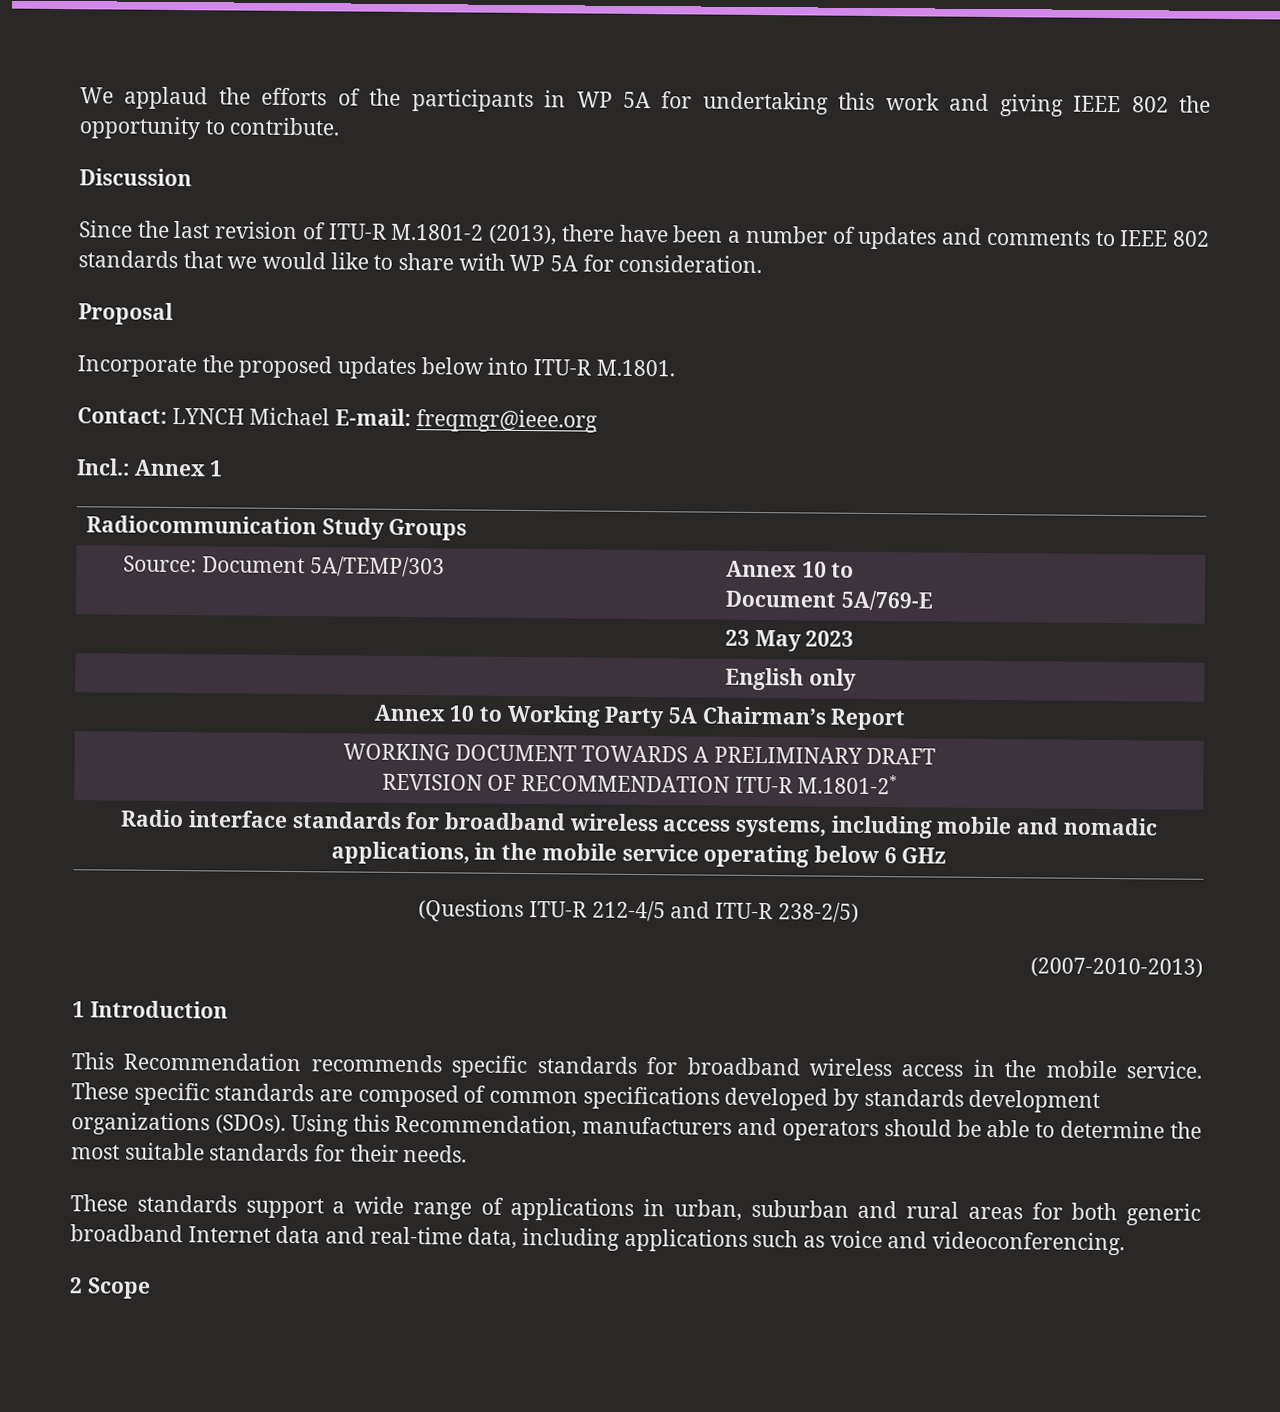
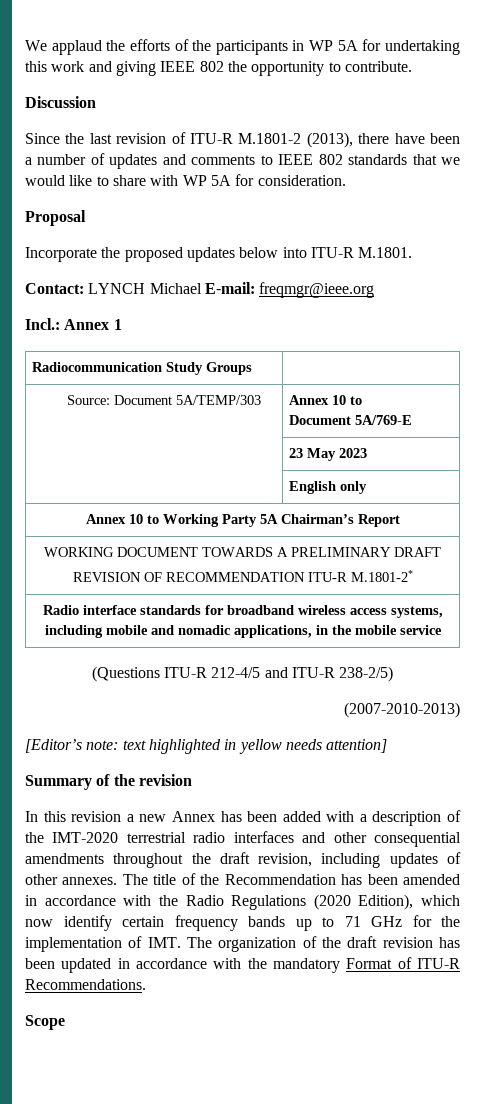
- Radio interface standards for broadband wireless access systems, including mobile and nomadic applications, in the mobile service operating below 6 GHz
+ Radio interface standards for broadband wireless access systems, including mobile and nomadic applications, in the mobile service
- 1 Introduction
- This Recommendation recommends specific standards for broadband wireless access in the mobile service. These specific standards are composed of common specifications developed by standards development organizations (SDOs). Using this Recommendation, manufacturers and operators should be able to determine the most suitable standards for their needs.
- These standards support a wide range of applications in urban, suburban and rural areas for both generic broadband Internet data and real-time data, including applications such as voice and videoconferencing.
- 2 Scope
+ [Editor’s note: text highlighted in yellow needs attention]
+ Summary of the revision
+ In this revision a new Annex has been added with a description of the IMT-2020 terrestrial radio interfaces and other consequential amendments throughout the draft revision, including updates of other annexes. The title of the Recommendation has been amended in accordance with the Radio Regulations (2020 Edition), which now identify certain frequency bands up to 71 GHz for the implementation of IMT. The organization of the draft revision has been updated in accordance with the mandatory Format of ITU-R Recommendations.
+ Scope

